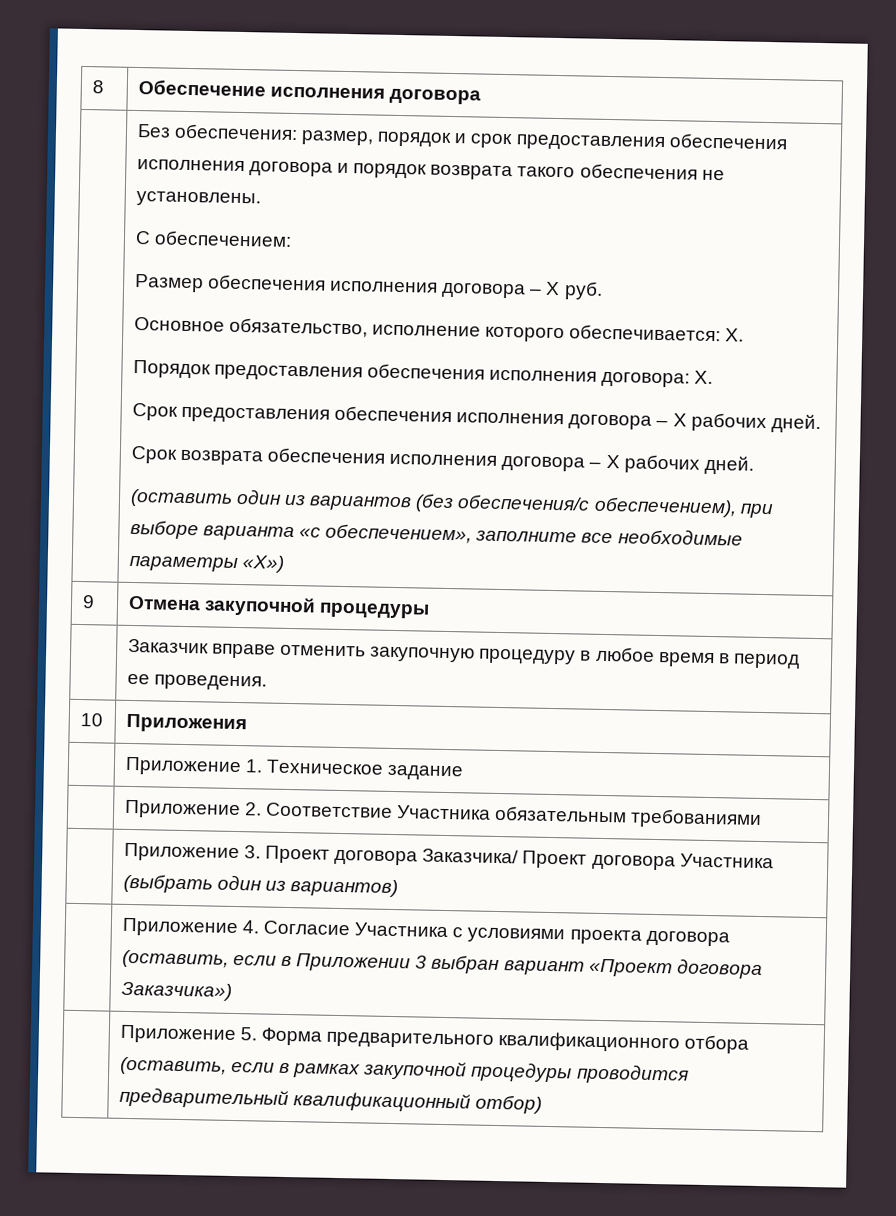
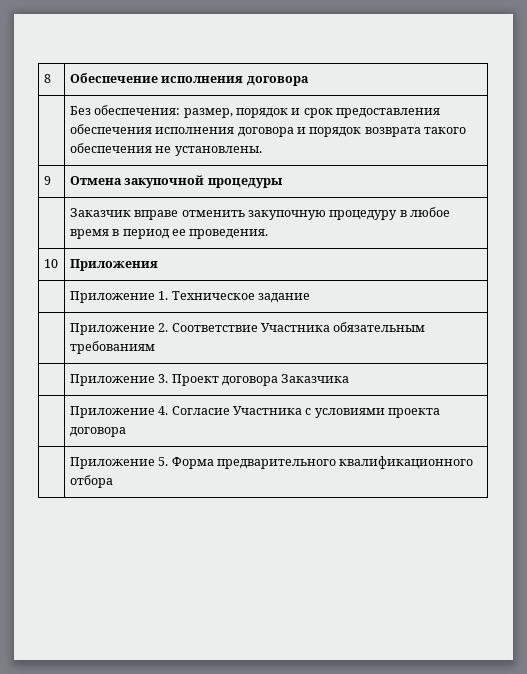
- С обеспечением:
- Размер обеспечения исполнения договора – Х руб.
- Основное обязательство, исполнение которого обеспечивается: Х.
- Порядок предоставления обеспечения исполнения договора: Х.
- Срок предоставления обеспечения исполнения договора – Х рабочих дней.
- Срок возврата обеспечения исполнения договора – Х рабочих дней.
- (оставить один из вариантов (без обеспечения/с обеспечением), при выборе варианта «с обеспечением», заполните все необходимые параметры «X»)
- | Приложение 2. Соответствие Участника обязательным требованиями
+ | Приложение 2. Соответствие Участника обязательным требованиям
- | Приложение 3. Проект договора Заказчика/ Проект договора Участника (выбрать один из вариантов)
+ | Приложение 3. Проект договора Заказчика
- | Приложение 4. Согласие Участника с условиями проекта договора (оставить, если в Приложении 3 выбран вариант «Проект договора Заказчика»)
+ | Приложение 4. Согласие Участника с условиями проекта договора
- | Приложение 5. Форма предварительного квалификационного отбора (оставить, если в рамках закупочной процедуры проводится предварительный квалификационный отбор)
+ | Приложение 5. Форма предварительного квалификационного отбора

